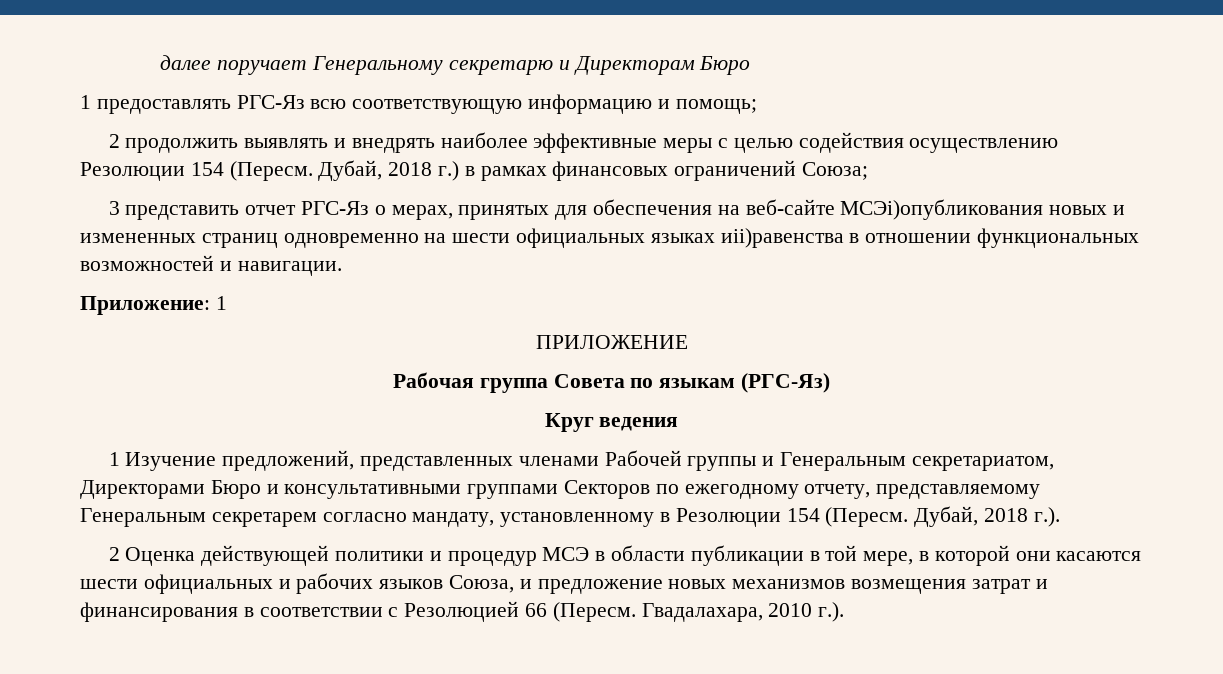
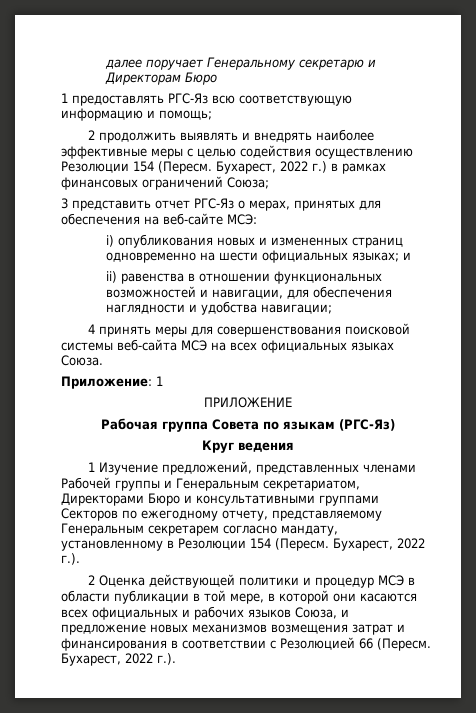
- Дубай, 2018 г.) в рамках финансовых ограничений Союза;
+ Бухарест, 2022 г.) в рамках финансовых ограничений Союза;
- 3 представить отчет РГС-Яз о мерах, принятых для обеспечения на веб-сайте МСЭi)опубликования новых и измененных страниц одновременно на шести официальных языках иii)равенства в отношении функциональных возможностей и навигации.
+ 3 представить отчет РГС-Яз о мерах, принятых для обеспечения на веб-сайте МСЭ:
+ i) опубликования новых и измененных страниц одновременно на шести официальных языках; и
+ ii) равенства в отношении функциональных возможностей и навигации, для обеспечения наглядности и удобства навигации;
+ 4 принять меры для совершенствования поисковой системы веб-сайта МСЭ на всех официальных языках Союза.
- 1 Изучение предложений, представленных членами Рабочей группы и Генеральным секретариатом, Директорами Бюро и консультативными группами Секторов по ежегодному отчету, представляемому Генеральным секретарем согласно мандату, установленному в Резолюции 154 (Пересм. Дубай, 2018 г.).
+ 1 Изучение предложений, представленных членами Рабочей группы и Генеральным секретариатом, Директорами Бюро и консультативными группами Секторов по ежегодному отчету, представляемому Генеральным секретарем согласно мандату, установленному в Резолюции 154 (Пересм. Бухарест, 2022 г.).
- 2 Оценка действующей политики и процедур МСЭ в области публикации в той мере, в которой они касаются шести официальных и рабочих языков Союза, и предложение новых механизмов возмещения затрат и финансирования в соответствии с Резолюцией 66 (Пересм. Гвадалахара, 2010 г.).
+ 2 Оценка действующей политики и процедур МСЭ в области публикации в той мере, в которой они касаются всех официальных и рабочих языков Союза, и предложение новых механизмов возмещения затрат и финансирования в соответствии с Резолюцией 66 (Пересм. Бухарест, 2022 г.).

